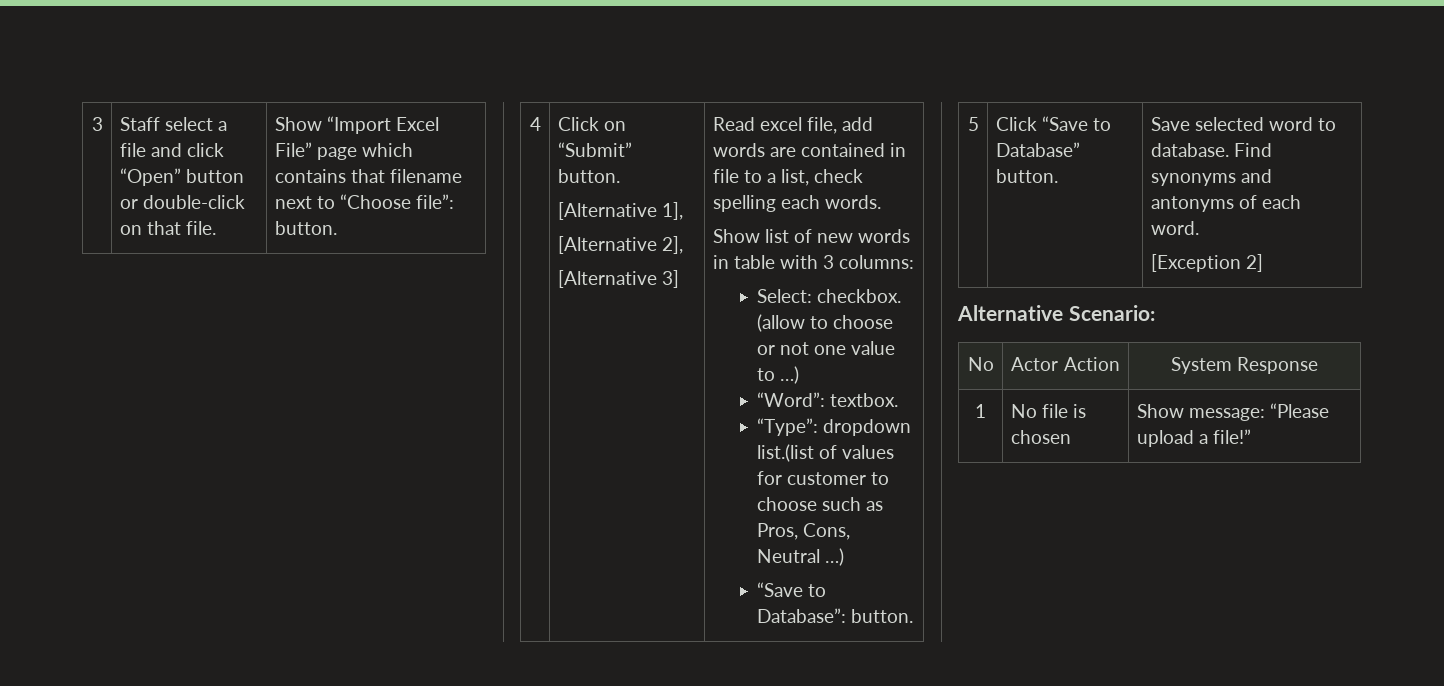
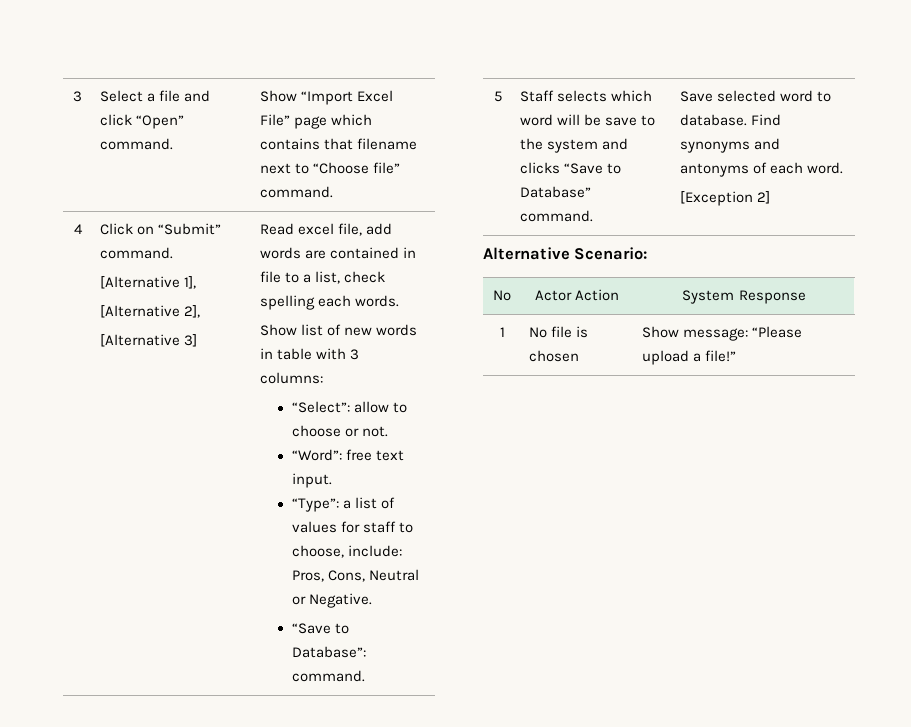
- 3 | Staff select a file and click “Open” button or double-click on that file. | Show “Import Excel File” page which contains that filename next to “Choose file”: button.
+ 3 | Select a file and click “Open” command. | Show “Import Excel File” page which contains that filename next to “Choose file” command.
- Click on “Submit” button.
+ Click on “Submit” command.
- Select: checkbox. (allow to choose or not one value to …)
- “Word”: textbox.
+ “Select”: allow to choose or not.
+ “Word”: free text input.
- “Type”: dropdown list.(list of values for customer to choose such as Pros, Cons, Neutral …)
+ “Type”: a list of values for staff to choose, include: Pros, Cons, Neutral or Negative.
- “Save to Database”: button.
+ “Save to Database”: command.
- 5 | Click “Save to Database” button. | Save selected word to database. Find synonyms and antonyms of each word.
+ 5 | Staff selects which word will be save to the system and clicks “Save to Database” command. | Save selected word to database. Find synonyms and antonyms of each word.

